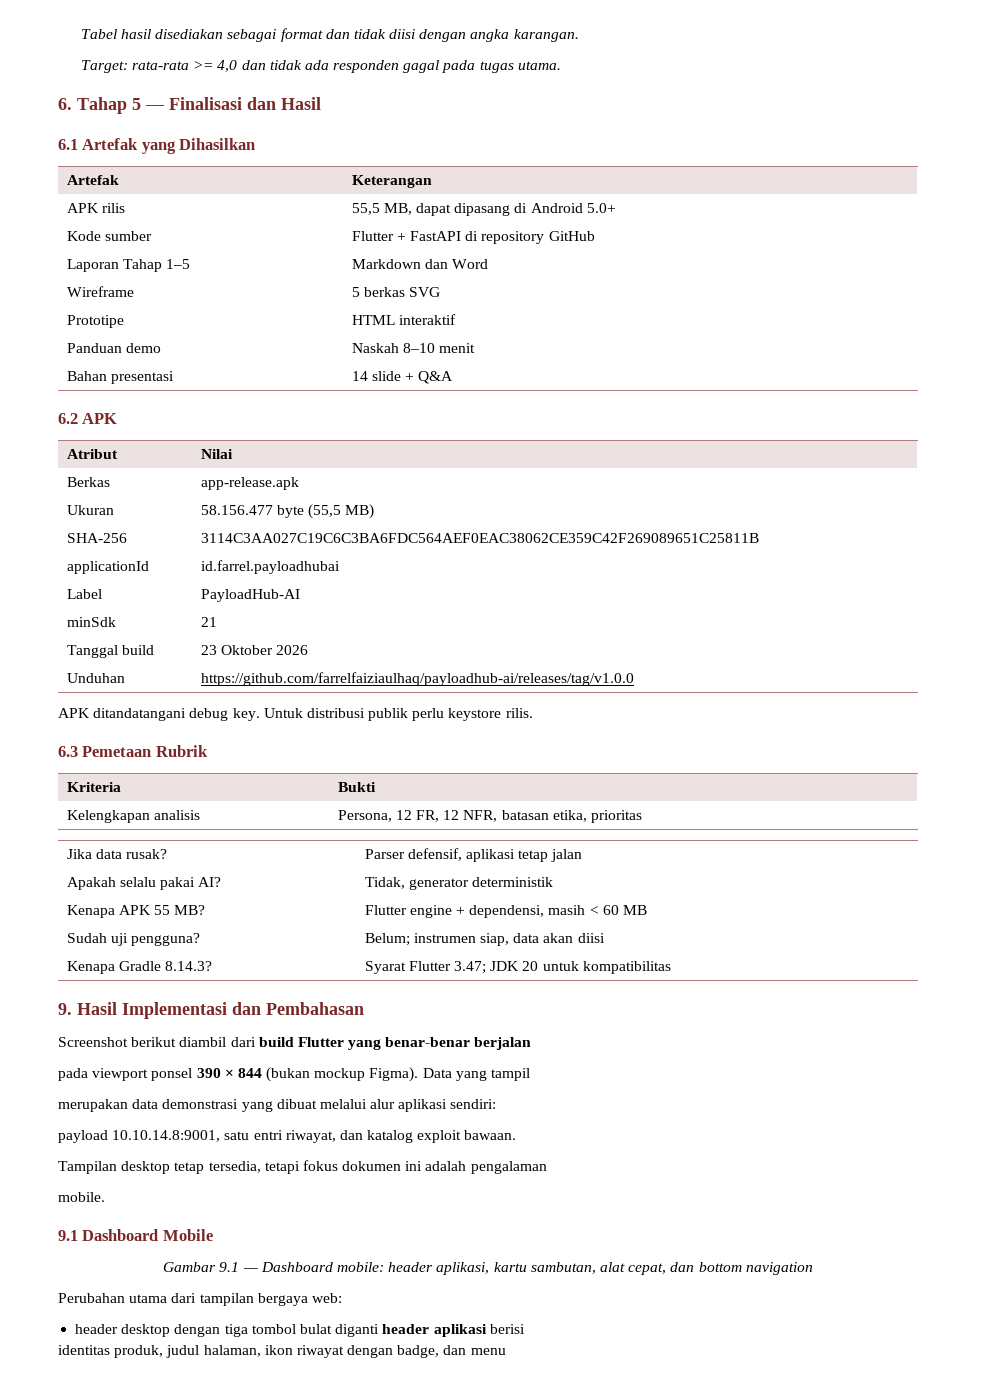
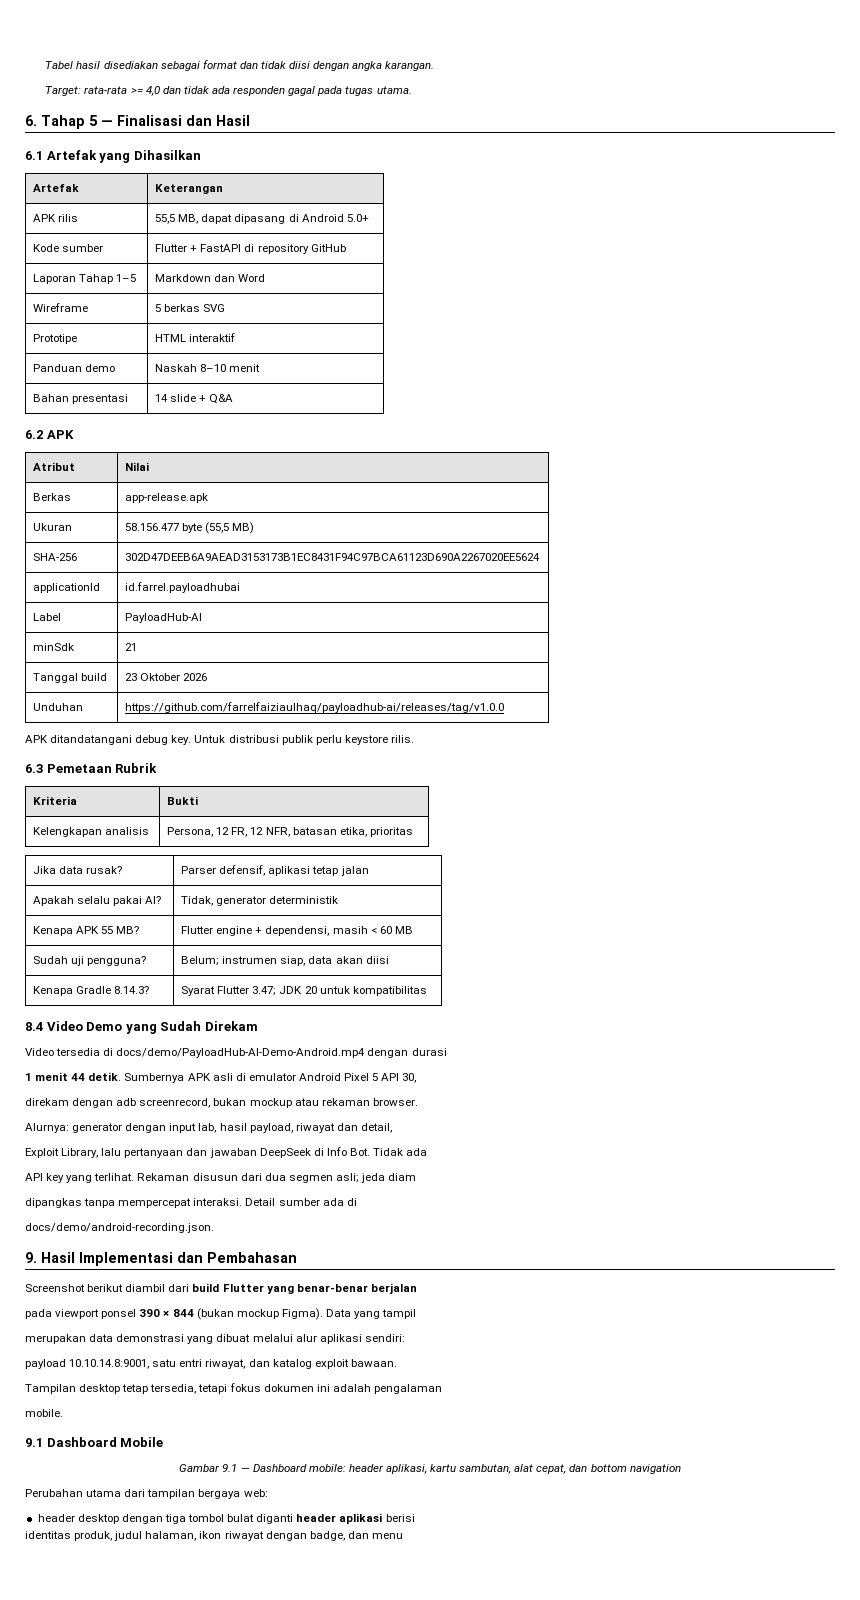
- SHA-256 | 3114C3AA027C19C6C3BA6FDC564AEF0EAC38062CE359C42F269089651C25811B
+ SHA-256 | 302D47DEEB6A9AEAD3153173B1EC8431F94C97BCA61123D690A2267020EE5624
+ 8.4 Video Demo yang Sudah Direkam
+ Video tersedia di docs/demo/PayloadHub-AI-Demo-Android.mp4 dengan durasi
+ 1 menit 44 detik. Sumbernya APK asli di emulator Android Pixel 5 API 30,
+ direkam dengan adb screenrecord, bukan mockup atau rekaman browser.
+ Alurnya: generator dengan input lab, hasil payload, riwayat dan detail,
+ Exploit Library, lalu pertanyaan dan jawaban DeepSeek di Info Bot. Tidak ada
+ API key yang terlihat. Rekaman disusun dari dua segmen asli; jeda diam
+ dipangkas tanpa mempercepat interaksi. Detail sumber ada di
+ docs/demo/android-recording.json.

